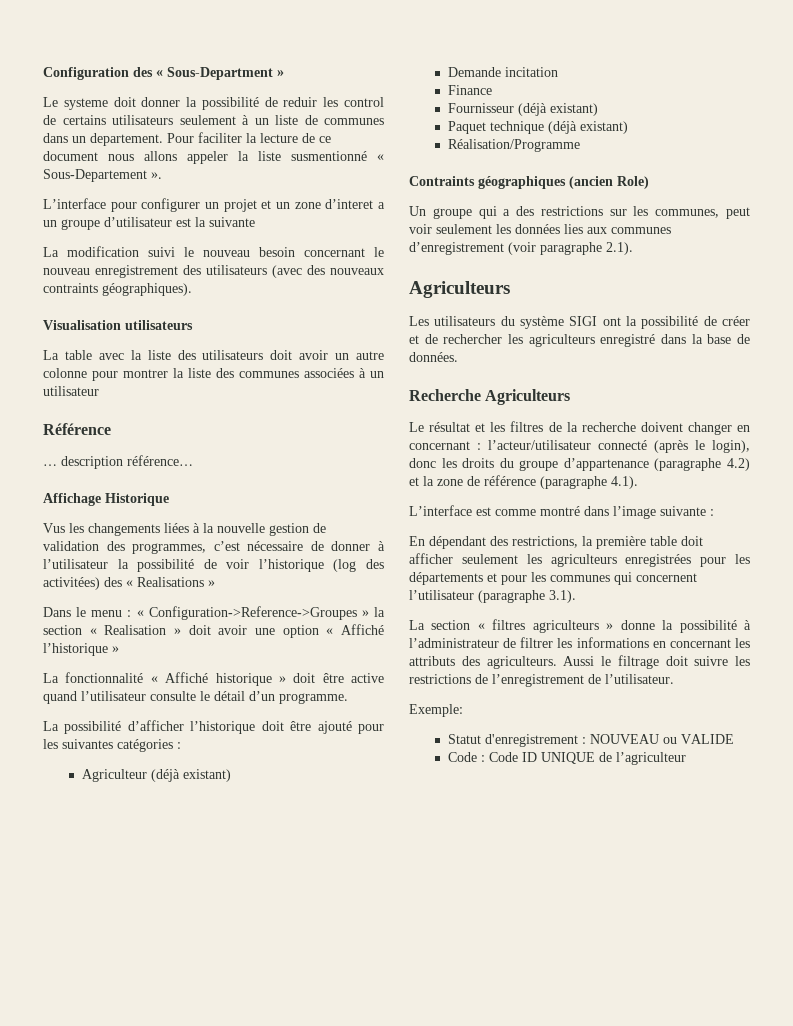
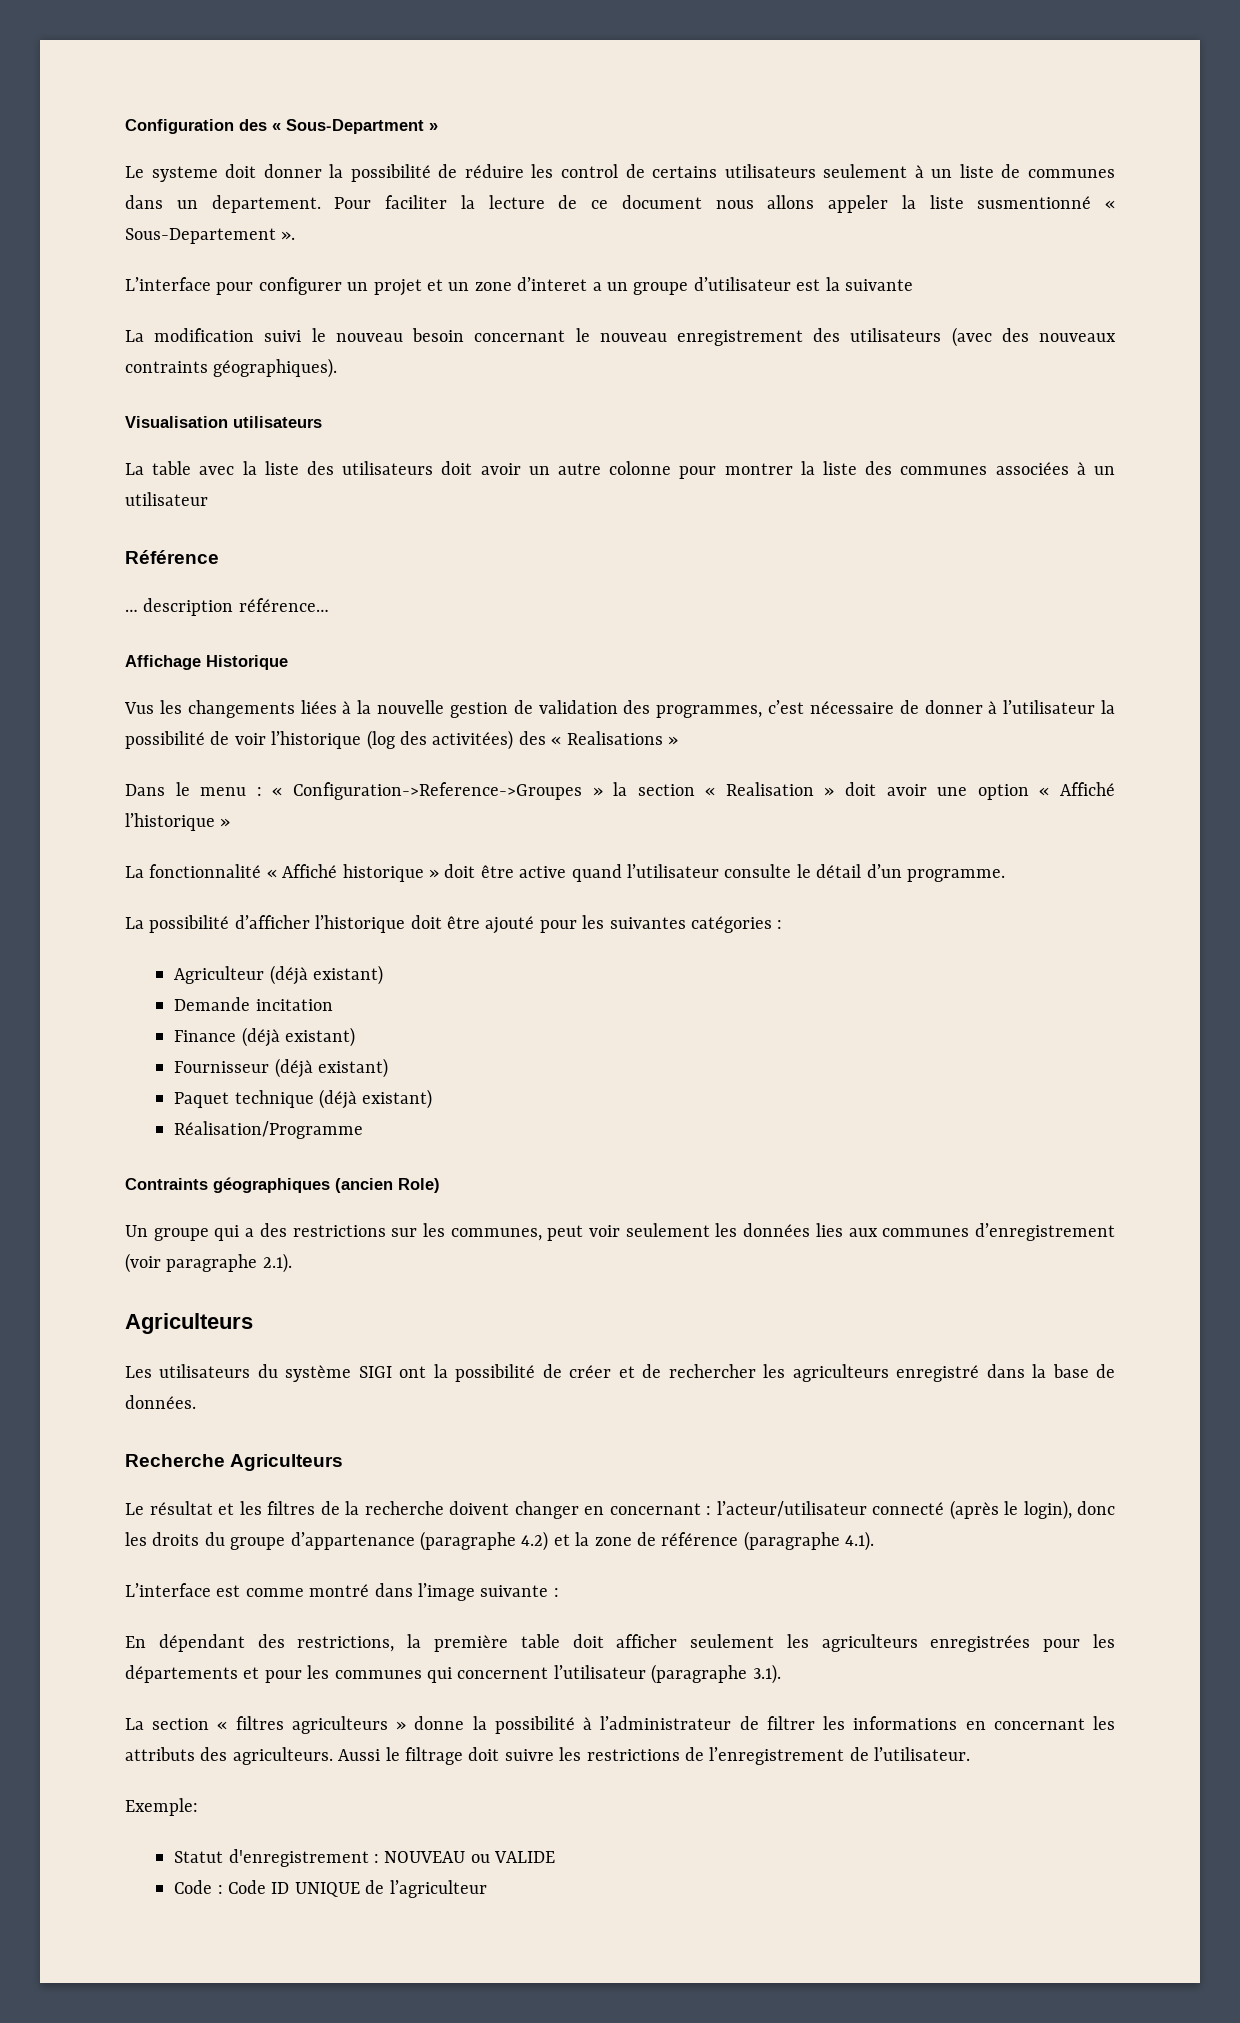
- Le systeme doit donner la possibilité de reduir les control de certains utilisateurs seulement à un liste de communes dans un departement.
+ Le systeme doit donner la possibilité de réduire les control de certains utilisateurs seulement à un liste de communes dans un departement.
- Finance
+ Finance (déjà existant)

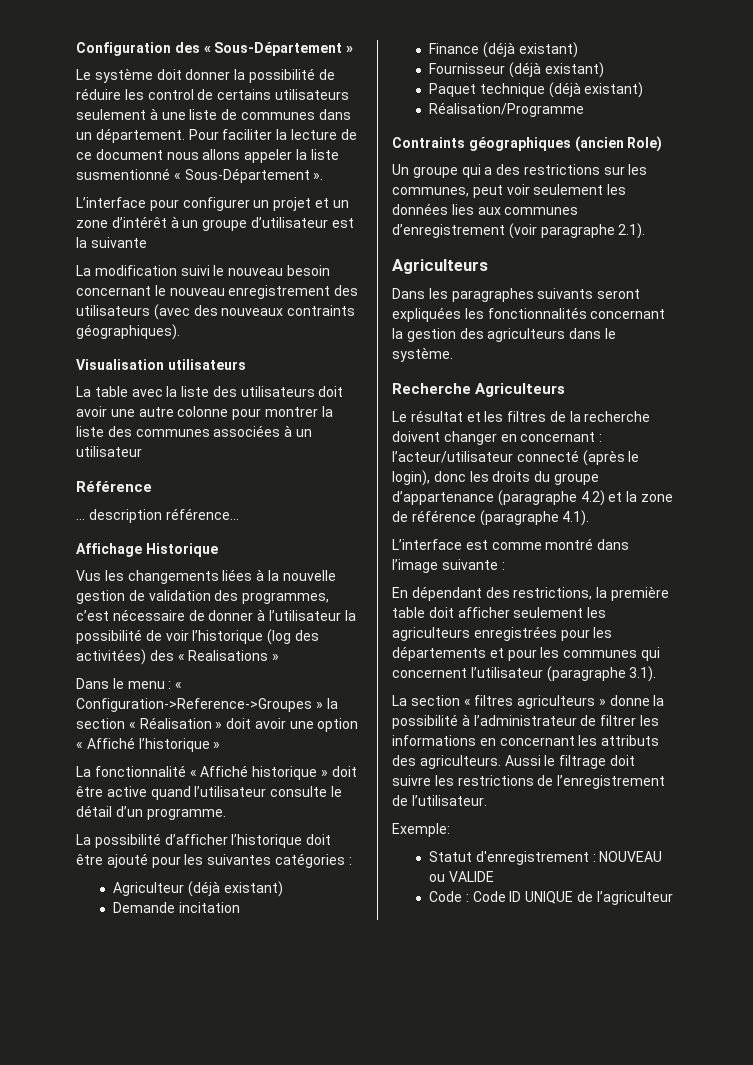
- Configuration des « Sous-Department »
+ Configuration des « Sous-Département »
- Le systeme doit donner la possibilité de réduire les control de certains utilisateurs seulement à un liste de communes dans un departement.
+ Le système doit donner la possibilité de réduire les control de certains utilisateurs seulement à une liste de communes dans un département.
- Pour faciliter la lecture de ce document nous allons appeler la liste susmentionné « Sous-Departement ».
+ Pour faciliter la lecture de ce document nous allons appeler la liste susmentionné « Sous-Département ».
- L’interface pour configurer un projet et un zone d’interet a un groupe d’utilisateur est la suivante
+ L’interface pour configurer un projet et un zone d’intérêt à un groupe d’utilisateur est la suivante
- La table avec la liste des utilisateurs doit avoir un autre colonne pour montrer la liste des communes associées à un utilisateur
+ La table avec la liste des utilisateurs doit avoir une autre colonne pour montrer la liste des communes associées à un utilisateur
- Dans le menu : « Configuration->Reference->Groupes » la section « Realisation » doit avoir une option « Affiché l’historique »
+ Dans le menu : « Configuration->Reference->Groupes » la section « Réalisation » doit avoir une option « Affiché l’historique »
- Les utilisateurs du système SIGI ont la possibilité de créer et de rechercher les agriculteurs enregistré dans la base de données.
+ Dans les paragraphes suivants seront expliquées les fonctionnalités concernant la gestion des agriculteurs dans le système.

